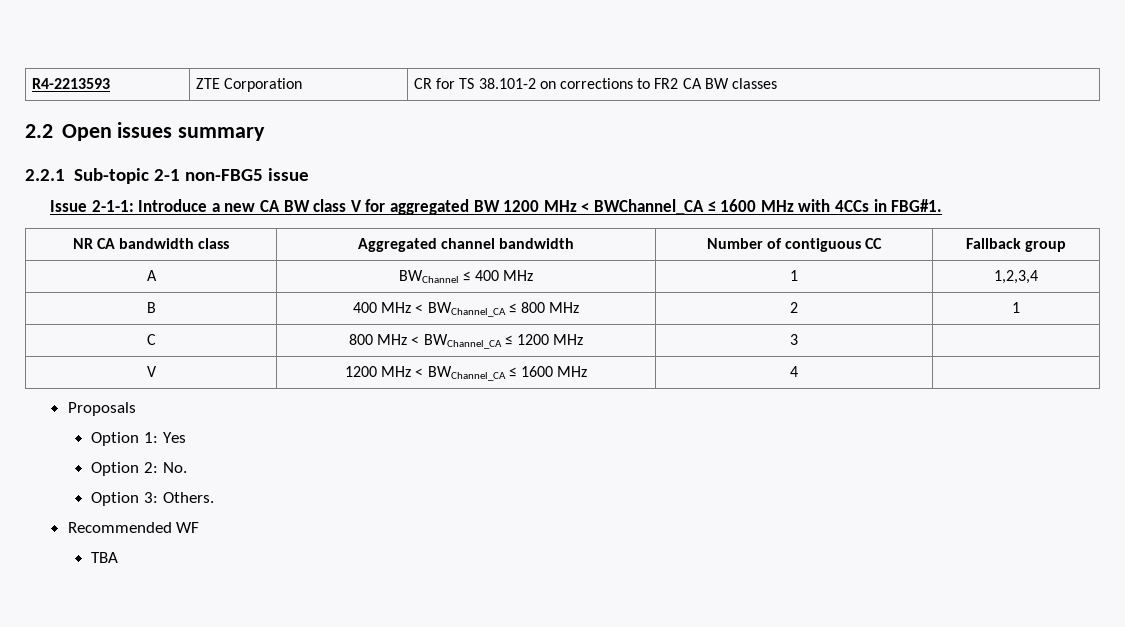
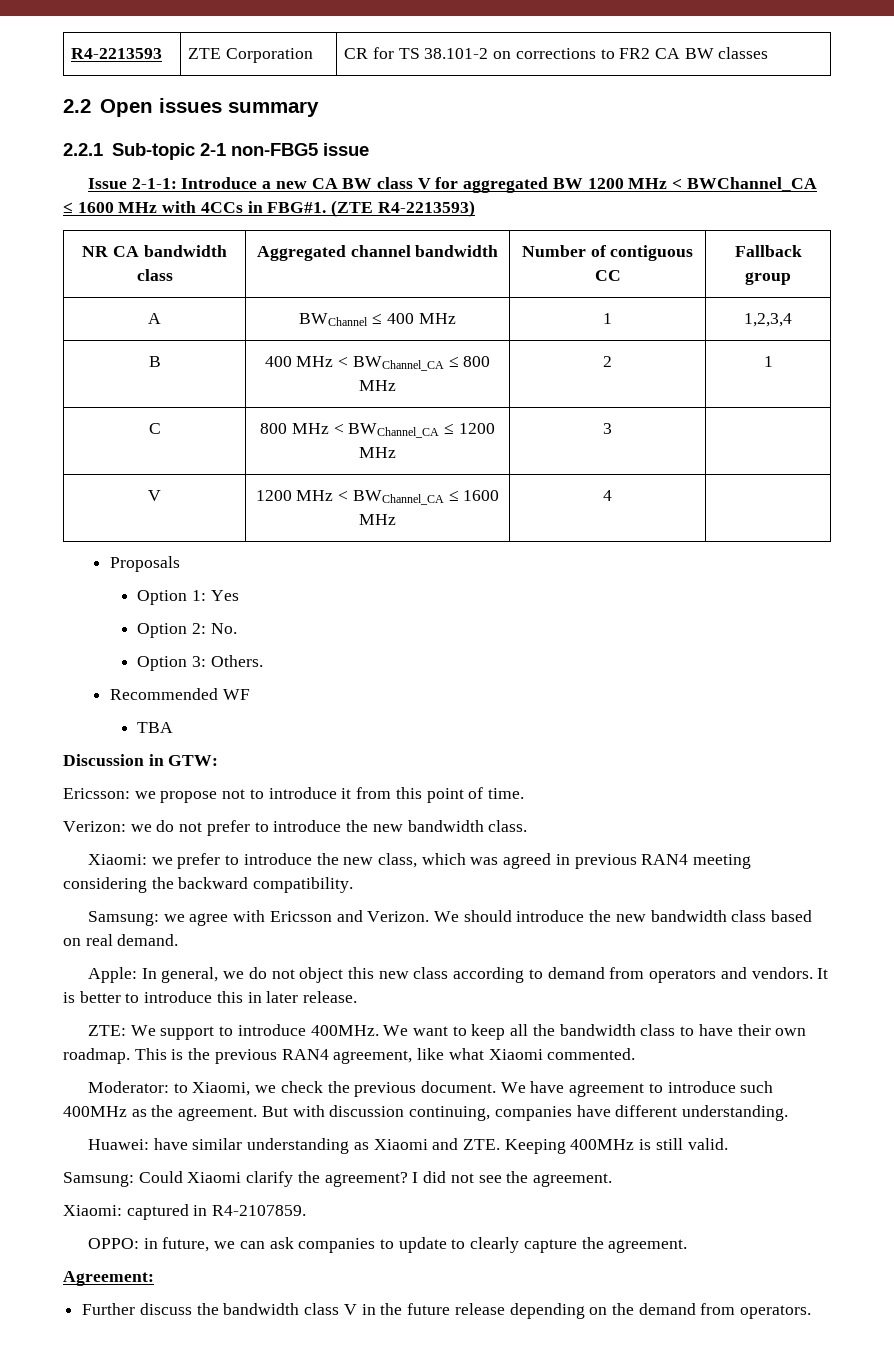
+ (ZTE R4-2213593)
+ Discussion in GTW:
+ Ericsson: we propose not to introduce it from this point of time.
+ Verizon: we do not prefer to introduce the new bandwidth class.
+ Xiaomi: we prefer to introduce the new class, which was agreed in previous RAN4 meeting considering the backward compatibility.
+ Samsung: we agree with Ericsson and Verizon. We should introduce the new bandwidth class based on real demand.
+ Apple: In general, we do not object this new class according to demand from operators and vendors. It is better to introduce this in later release.
+ ZTE: We support to introduce 400MHz. We want to keep all the bandwidth class to have their own roadmap. This is the previous RAN4 agreement, like what Xiaomi commented.
+ Moderator: to Xiaomi, we check the previous document. We have agreement to introduce such 400MHz as the agreement. But with discussion continuing, companies have different understanding.
+ Huawei: have similar understanding as Xiaomi and ZTE. Keeping 400MHz is still valid.
+ Samsung: Could Xiaomi clarify the agreement? I did not see the agreement.
+ Xiaomi: captured in R4-2107859.
+ OPPO: in future, we can ask companies to update to clearly capture the agreement.
+ Agreement:
+ Further discuss the bandwidth class V in the future release depending on the demand from operators.

